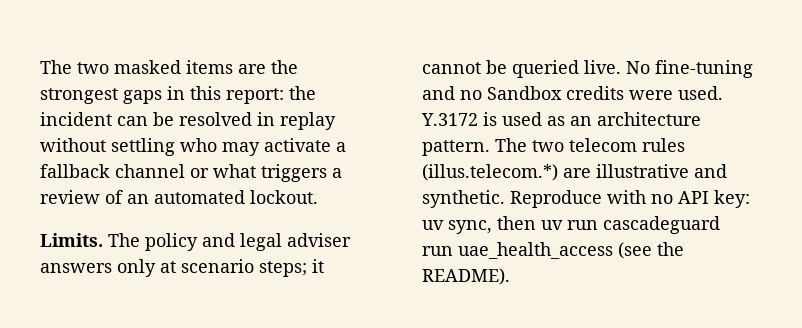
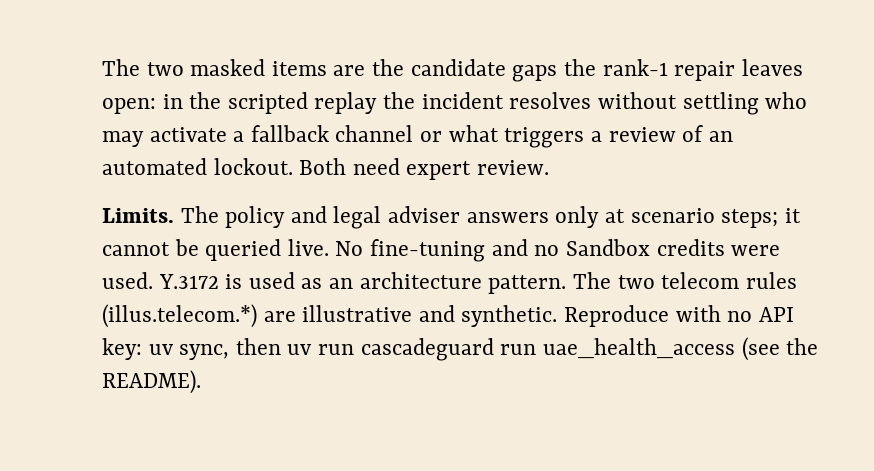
- The two masked items are the strongest gaps in this report: the incident can be resolved in replay without settling who may activate a fallback channel or what triggers a review of an automated lockout.
+ The two masked items are the candidate gaps the rank-1 repair leaves open: in the scripted replay the incident resolves without settling who may activate a fallback channel or what triggers a review of an automated lockout. Both need expert review.

